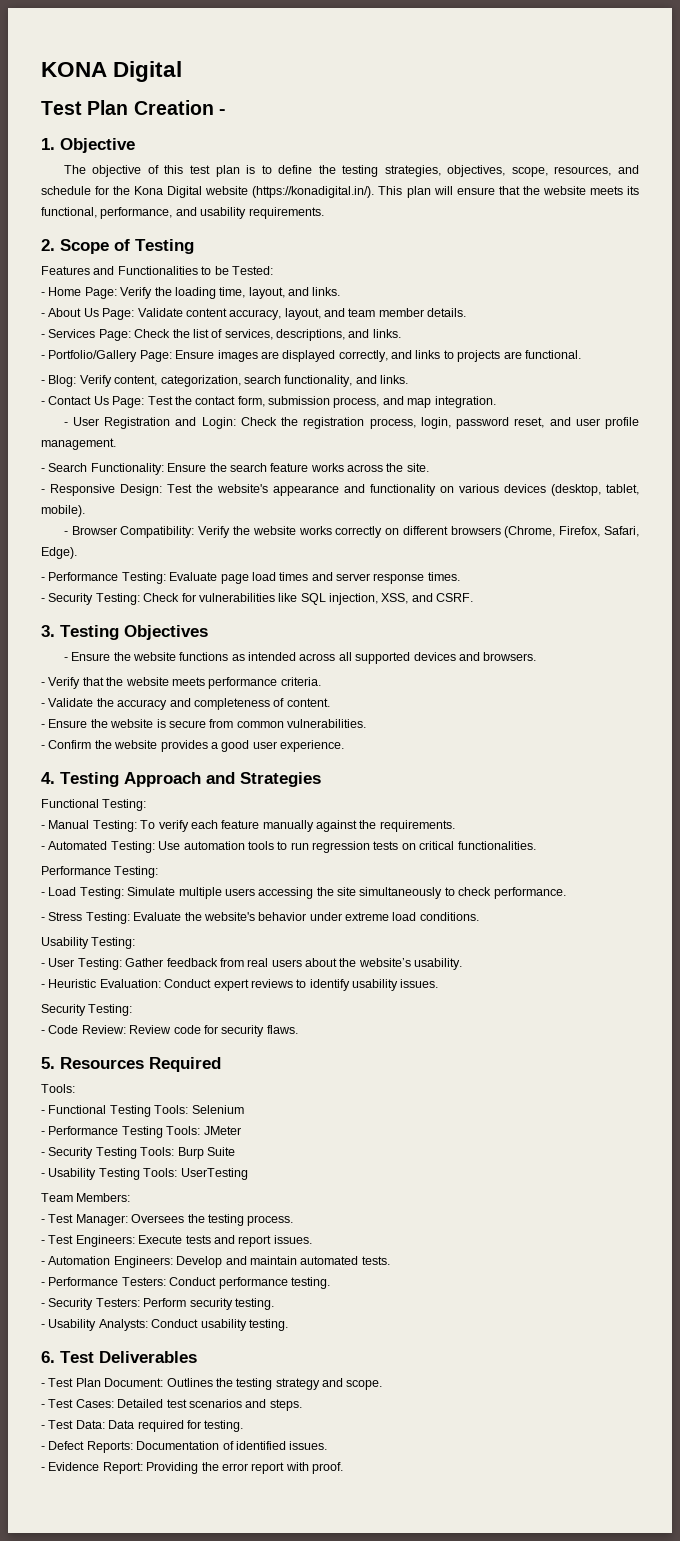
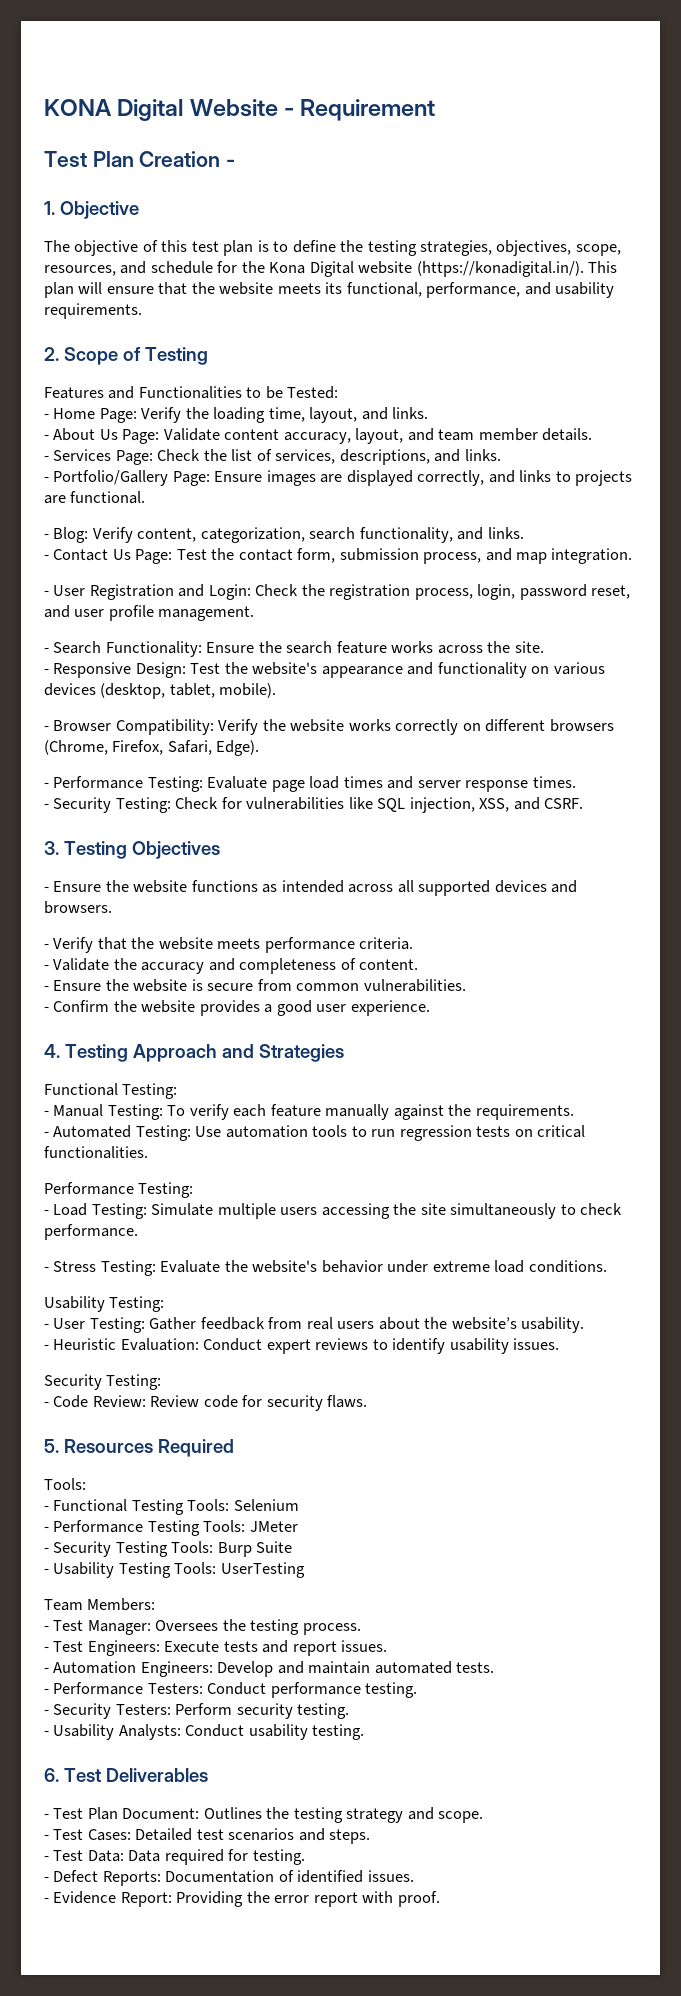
- KONA Digital
+ KONA Digital Website - Requirement

